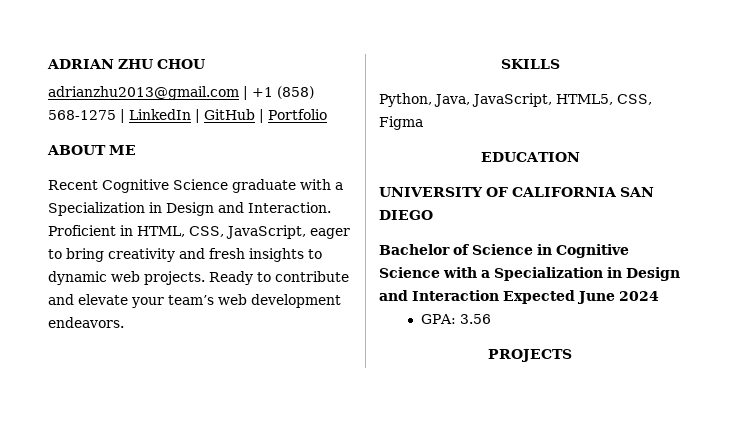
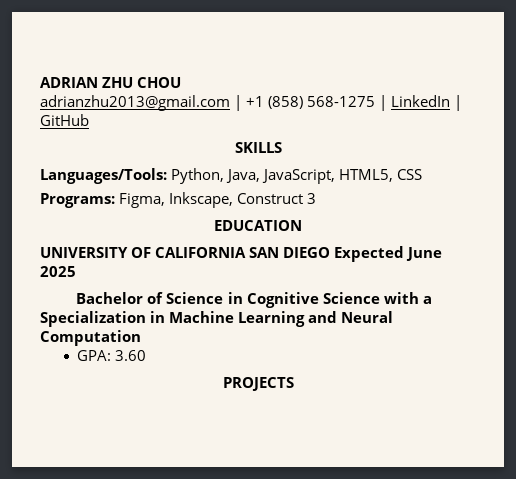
- adrianzhu2013@gmail.com | +1 (858) 568-1275 | LinkedIn | GitHub | Portfolio
- ABOUT ME
- Recent Cognitive Science graduate with a Specialization in Design and Interaction. Proficient in HTML, CSS, JavaScript, eager to bring creativity and fresh insights to dynamic web projects. Ready to contribute and elevate your team’s web development endeavors.
+ adrianzhu2013@gmail.com | +1 (858) 568-1275 | LinkedIn | GitHub
- Python, Java, JavaScript, HTML5, CSS, Figma
+ Languages/Tools: Python, Java, JavaScript, HTML5, CSS
+ Programs: Figma, Inkscape, Construct 3
- UNIVERSITY OF CALIFORNIA SAN DIEGO
+ UNIVERSITY OF CALIFORNIA SAN DIEGO Expected June 2025
- Bachelor of Science in Cognitive Science with a Specialization in Design and Interaction Expected June 2024
+ Bachelor of Science in Cognitive Science with a Specialization in Machine Learning and Neural Computation
- GPA: 3.56
+ GPA: 3.60

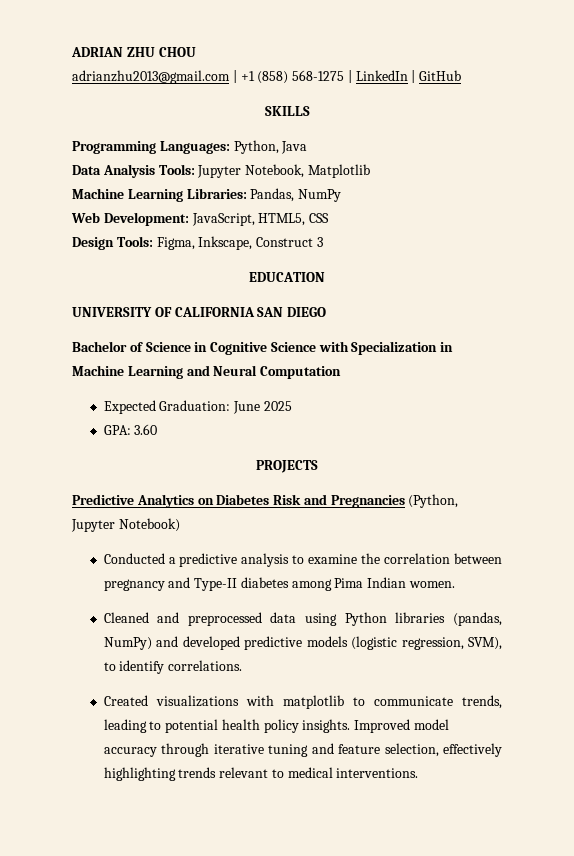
- Languages/Tools: Python, Java, JavaScript, HTML5, CSS
+ Programming Languages: Python, Java
+ Data Analysis Tools: Jupyter Notebook, Matplotlib
+ Machine Learning Libraries: Pandas, NumPy
+ Web Development: JavaScript, HTML5, CSS
- Programs: Figma, Inkscape, Construct 3
+ Design Tools: Figma, Inkscape, Construct 3
- UNIVERSITY OF CALIFORNIA SAN DIEGO Expected June 2025
+ UNIVERSITY OF CALIFORNIA SAN DIEGO
- Bachelor of Science in Cognitive Science with a Specialization in Machine Learning and Neural Computation
+ Bachelor of Science in Cognitive Science with Specialization in Machine Learning and Neural Computation
+ Expected Graduation: June 2025
+ Predictive Analytics on Diabetes Risk and Pregnancies (Python, Jupyter Notebook)
+ Conducted a predictive analysis to examine the correlation between pregnancy and Type-II diabetes among Pima Indian women.
+ Cleaned and preprocessed data using Python libraries (pandas, NumPy) and developed predictive models (logistic regression, SVM), to identify correlations.
+ Created visualizations with matplotlib to communicate trends, leading to potential health policy insights. Improved model accuracy through iterative tuning and feature selection, effectively highlighting trends relevant to medical interventions.

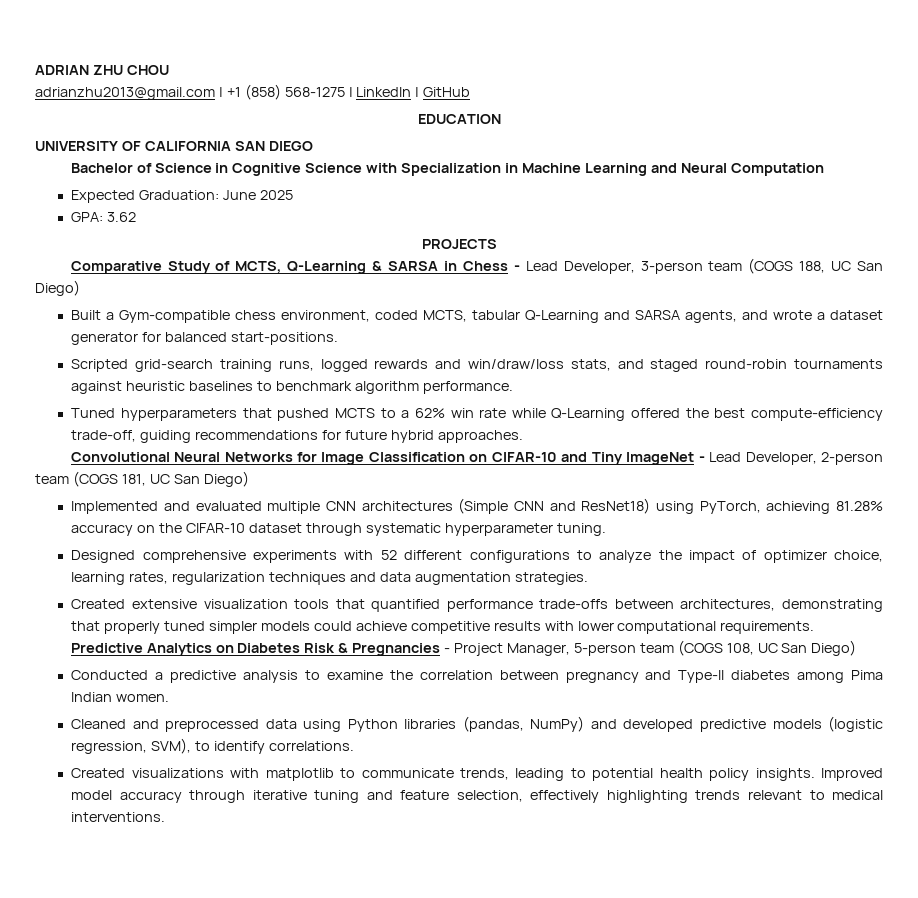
- SKILLS
- Programming Languages: Python, Java
- Data Analysis Tools: Jupyter Notebook, Matplotlib
- Machine Learning Libraries: Pandas, NumPy
- Web Development: JavaScript, HTML5, CSS
- Design Tools: Figma, Inkscape, Construct 3
- GPA: 3.60
+ GPA: 3.62
+ Comparative Study of MCTS, Q-Learning & SARSA in Chess - Lead Developer, 3-person team (COGS 188, UC San Diego)
+ Built a Gym-compatible chess environment, coded MCTS, tabular Q-Learning and SARSA agents, and wrote a dataset generator for balanced start-positions.
+ Scripted grid-search training runs, logged rewards and win/draw/loss stats, and staged round-robin tournaments against heuristic baselines to benchmark algorithm performance.
+ Tuned hyperparameters that pushed MCTS to a 62% win rate while Q-Learning offered the best compute-efficiency trade-off, guiding recommendations for future hybrid approaches.
+ Convolutional Neural Networks for Image Classification on CIFAR-10 and Tiny ImageNet - Lead Developer, 2-person team (COGS 181, UC San Diego)
+ Implemented and evaluated multiple CNN architectures (Simple CNN and ResNet18) using PyTorch, achieving 81.28% accuracy on the CIFAR-10 dataset through systematic hyperparameter tuning.
+ Designed comprehensive experiments with 52 different configurations to analyze the impact of optimizer choice, learning rates, regularization techniques and data augmentation strategies.
+ Created extensive visualization tools that quantified performance trade-offs between architectures, demonstrating that properly tuned simpler models could achieve competitive results with lower computational requirements.
- Predictive Analytics on Diabetes Risk and Pregnancies (Python, Jupyter Notebook)
+ Predictive Analytics on Diabetes Risk & Pregnancies - Project Manager, 5-person team (COGS 108, UC San Diego)

